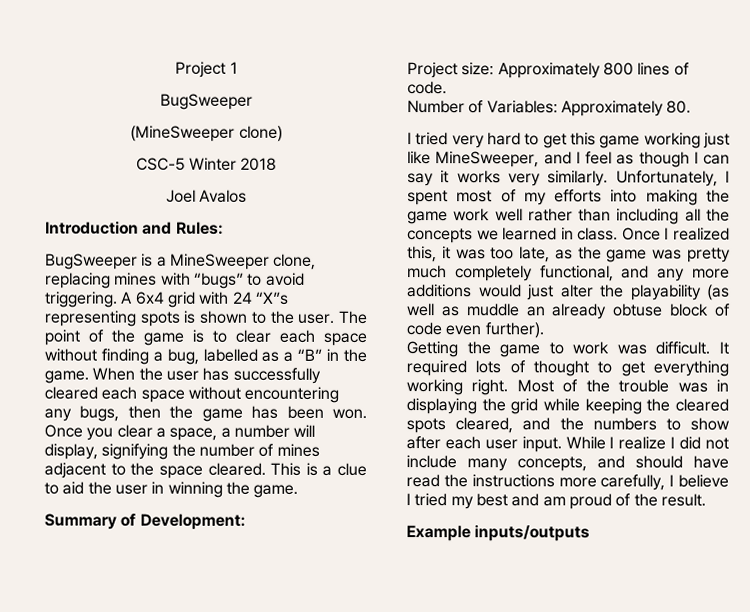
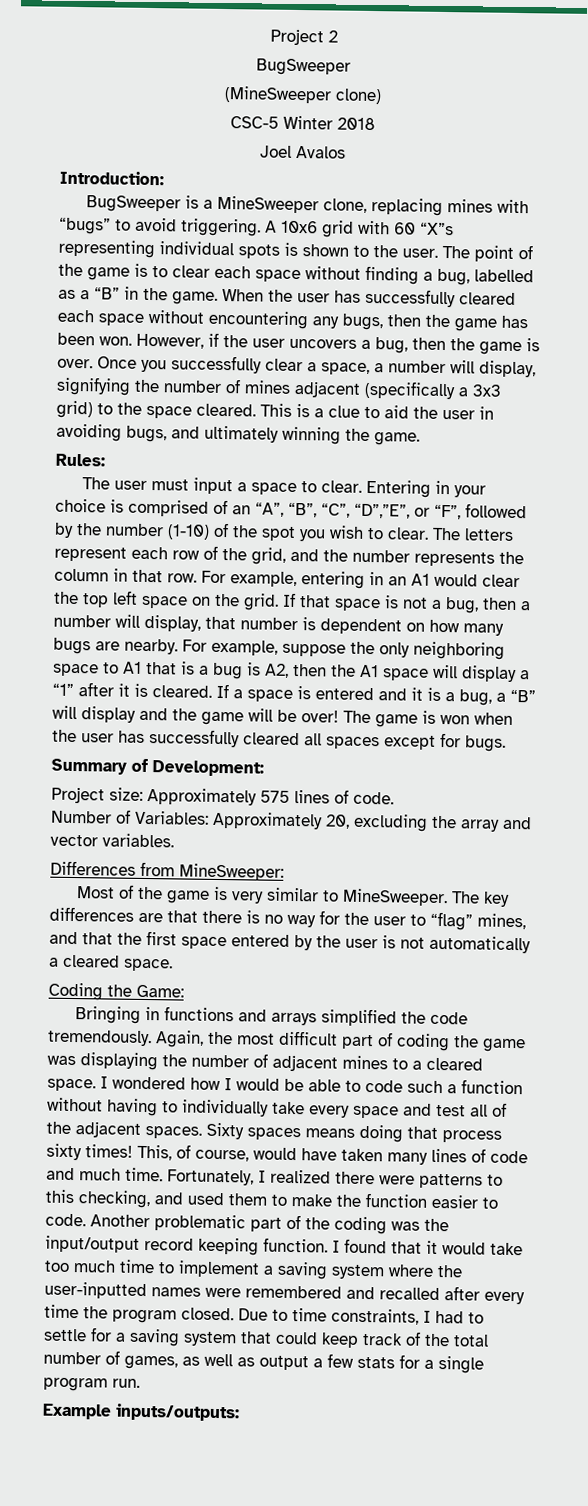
- Project 1
+ Project 2
- Introduction and Rules:
+ Introduction:
- A 6x4 grid with 24 “X”s representing spots is shown to the user.
+ A 10x6 grid with 60 “X”s representing individual spots is shown to the user.
+ However, if the user uncovers a bug, then the game is over.
- Once you clear a space, a number will display, signifying the number of mines adjacent to the space cleared.
+ Once you successfully clear a space, a number will display, signifying the number of mines adjacent (specifically a 3x3 grid) to the space cleared.
- This is a clue to aid the user in winning the game.
+ This is a clue to aid the user in avoiding bugs, and ultimately winning the game.
+ Rules:
+ The user must input a space to clear. Entering in your choice is comprised of an “A”, “B”, “C”, “D”,”E”, or “F”, followed by the number (1-10) of the spot you wish to clear. The letters represent each row of the grid, and the number represents the column in that row. For example, entering in an A1 would clear the top left space on the grid. If that space is not a bug, then a number will display, that number is dependent on how many bugs are nearby. For example, suppose the only neighboring space to A1 that is a bug is A2, then the A1 space will display a “1” after it is cleared. If a space is entered and it is a bug, a “B” will display and the game will be over! The game is won when the user has successfully cleared all spaces except for bugs.
- Project size: Approximately 800 lines of code.
+ Project size: Approximately 575 lines of code.
- Number of Variables: Approximately 80.
- I tried very hard to get this game working just like MineSweeper, and I feel as though I can say it works very similarly. Unfortunately, I spent most of my efforts into making the game work well rather than including all the concepts we learned in class. Once I realized this, it was too late, as the game was pretty much completely functional, and any more additions would just alter the playability (as well as muddle an already obtuse block of code even further).
- Getting the game to work was difficult. It required lots of thought to get everything working right. Most of the trouble was in displaying the grid while keeping the cleared spots cleared, and the numbers to show after each user input. While I realize I did not include many concepts, and should have read the instructions more carefully, I believe I tried my best and am proud of the result.
+ Number of Variables: Approximately 20, excluding the array and vector variables.
+ Differences from MineSweeper:
+ Most of the game is very similar to MineSweeper. The key differences are that there is no way for the user to “flag” mines, and that the first space entered by the user is not automatically a cleared space.
+ Coding the Game:
+ Bringing in functions and arrays simplified the code tremendously. Again, the most difficult part of coding the game was displaying the number of adjacent mines to a cleared space. I wondered how I would be able to code such a function without having to individually take every space and test all of the adjacent spaces. Sixty spaces means doing that process sixty times! This, of course, would have taken many lines of code and much time. Fortunately, I realized there were patterns to this checking, and used them to make the function easier to code. Another problematic part of the coding was the input/output record keeping function. I found that it would take too much time to implement a saving system where the user-inputted names were remembered and recalled after every time the program closed. Due to time constraints, I had to settle for a saving system that could keep track of the total number of games, as well as output a few stats for a single program run.
- Example inputs/outputs
+ Example inputs/outputs:

